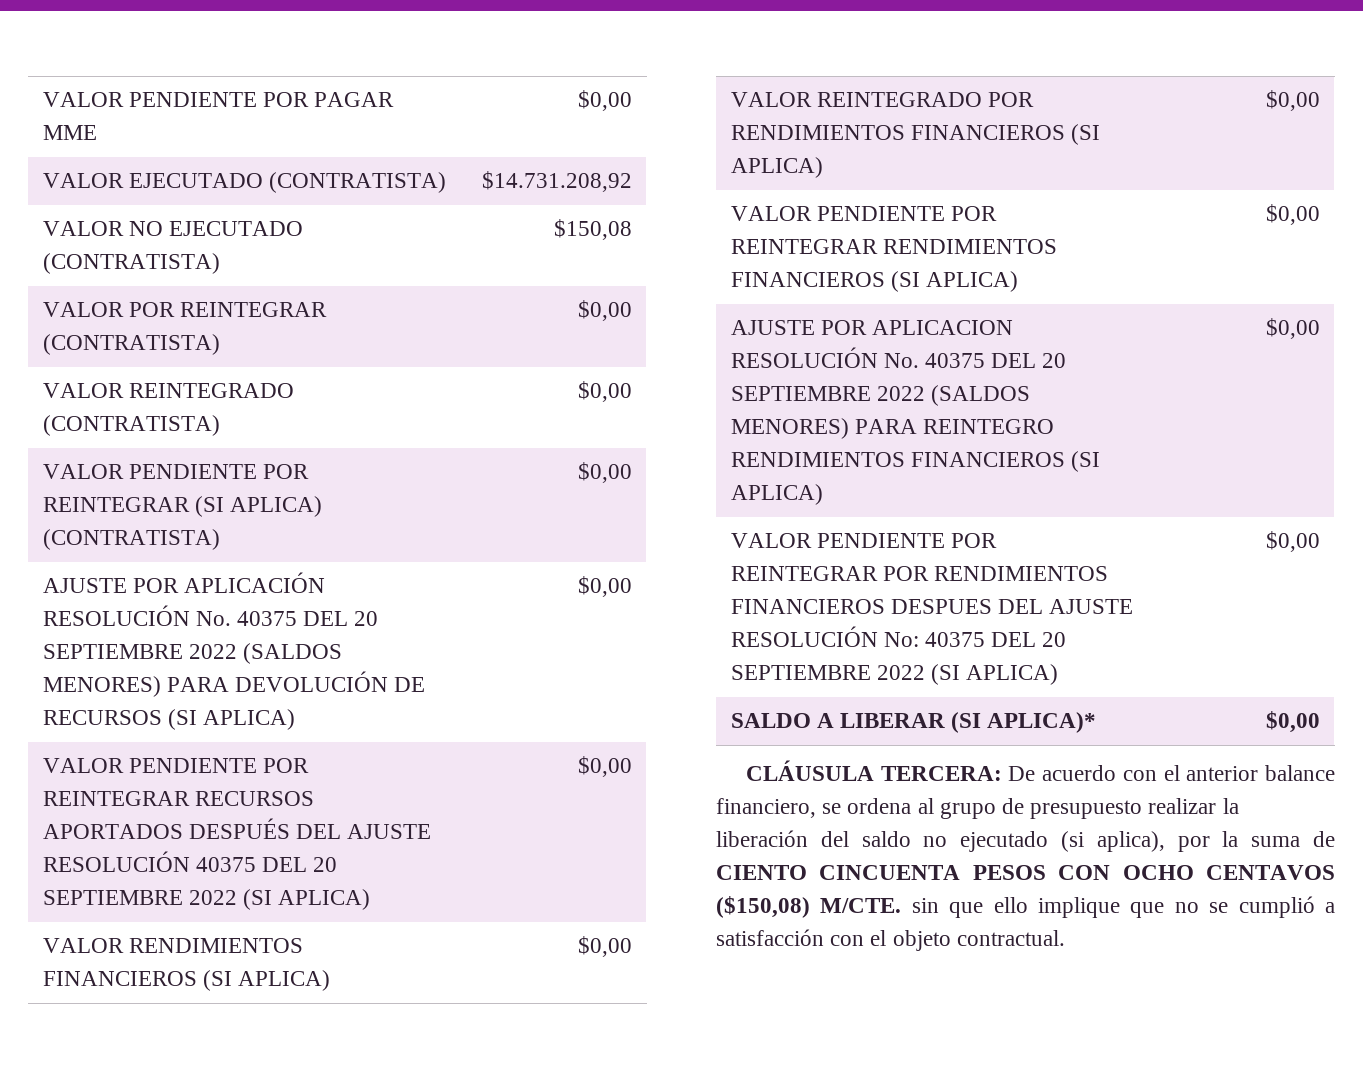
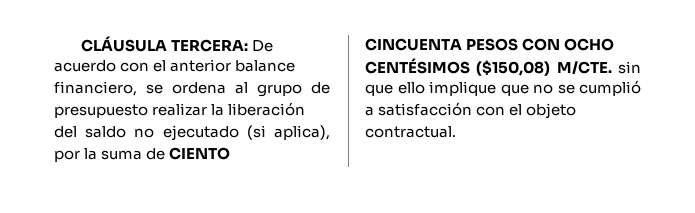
- VALOR PENDIENTE POR PAGAR MME | $0,00
- VALOR EJECUTADO (CONTRATISTA) | $14.731.208,92
- VALOR NO EJECUTADO (CONTRATISTA) | $150,08
- VALOR POR REINTEGRAR (CONTRATISTA) | $0,00
- VALOR REINTEGRADO (CONTRATISTA) | $0,00
- VALOR PENDIENTE POR REINTEGRAR (SI APLICA) (CONTRATISTA) | $0,00
- AJUSTE POR APLICACIÓN RESOLUCIÓN No. 40375 DEL 20 SEPTIEMBRE 2022 (SALDOS MENORES) PARA DEVOLUCIÓN DE RECURSOS (SI APLICA) | $0,00
- VALOR PENDIENTE POR REINTEGRAR RECURSOS APORTADOS DESPUÉS DEL AJUSTE RESOLUCIÓN 40375 DEL 20 SEPTIEMBRE 2022 (SI APLICA) | $0,00
- VALOR RENDIMIENTOS FINANCIEROS (SI APLICA) | $0,00
- VALOR REINTEGRADO POR RENDIMIENTOS FINANCIEROS (SI APLICA) | $0,00
- VALOR PENDIENTE POR REINTEGRAR RENDIMIENTOS FINANCIEROS (SI APLICA) | $0,00
- AJUSTE POR APLICACION RESOLUCIÓN No. 40375 DEL 20 SEPTIEMBRE 2022 (SALDOS MENORES) PARA REINTEGRO RENDIMIENTOS FINANCIEROS (SI APLICA) | $0,00
- VALOR PENDIENTE POR REINTEGRAR POR RENDIMIENTOS FINANCIEROS DESPUES DEL AJUSTE RESOLUCIÓN No: 40375 DEL 20 SEPTIEMBRE 2022 (SI APLICA) | $0,00
- SALDO A LIBERAR (SI APLICA)* | $0,00
- CLÁUSULA TERCERA: De acuerdo con el anterior balance financiero, se ordena al grupo de presupuesto realizar la liberación del saldo no ejecutado (si aplica), por la suma de CIENTO CINCUENTA PESOS CON OCHO CENTAVOS ($150,08) M/CTE. sin que ello implique que no se cumplió a satisfacción con el objeto contractual.
+ CLÁUSULA TERCERA: De acuerdo con el anterior balance financiero, se ordena al grupo de presupuesto realizar la liberación del saldo no ejecutado (si aplica), por la suma de CIENTO CINCUENTA PESOS CON OCHO CENTÉSIMOS ($150,08) M/CTE. sin que ello implique que no se cumplió a satisfacción con el objeto contractual.

